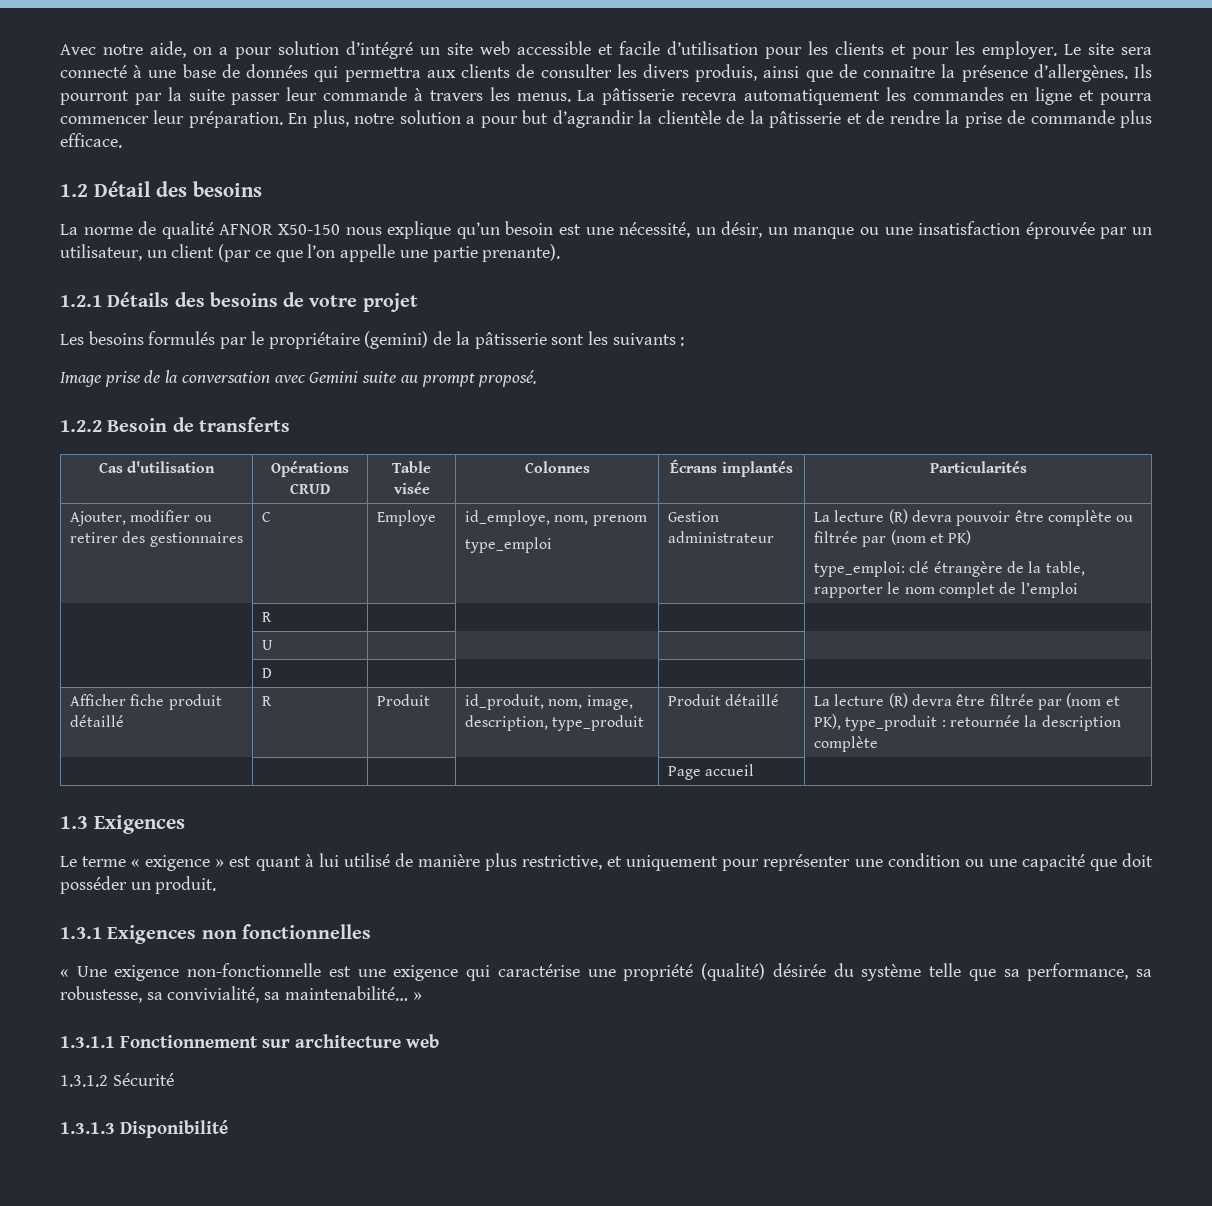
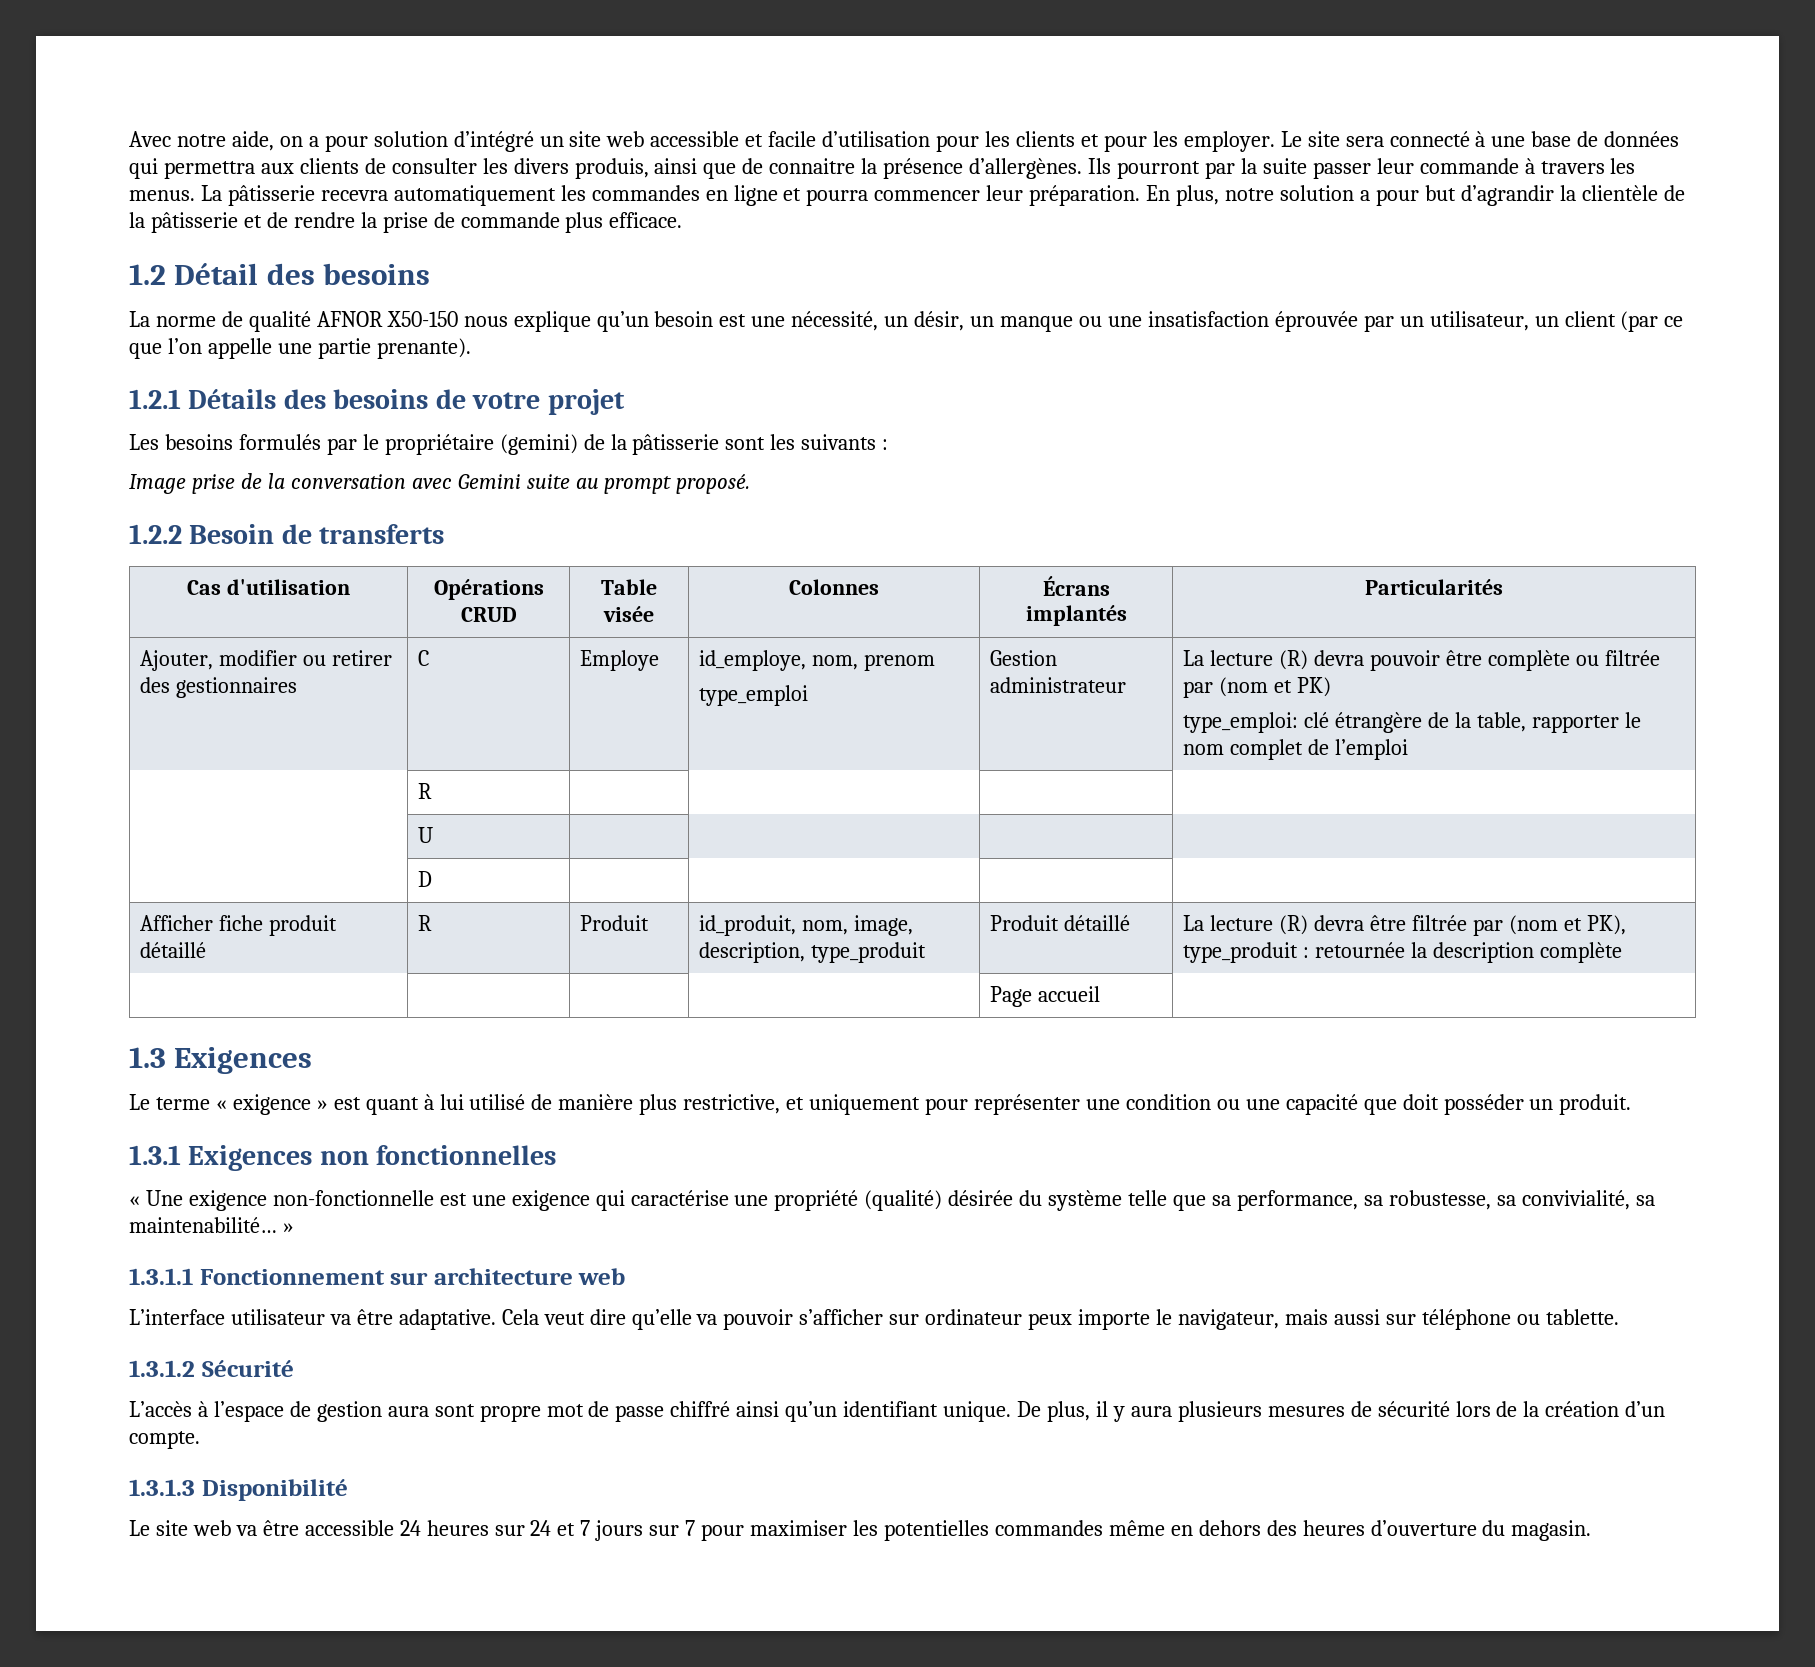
+ L’interface utilisateur va être adaptative. Cela veut dire qu’elle va pouvoir s’afficher sur ordinateur peux importe le navigateur, mais aussi sur téléphone ou tablette.
  1.3.1.2 Sécurité
+ L’accès à l’espace de gestion aura sont propre mot de passe chiffré ainsi qu’un identifiant unique. De plus, il y aura plusieurs mesures de sécurité lors de la création d’un compte.
  1.3.1.3 Disponibilité
+ Le site web va être accessible 24 heures sur 24 et 7 jours sur 7 pour maximiser les potentielles commandes même en dehors des heures d’ouverture du magasin.

